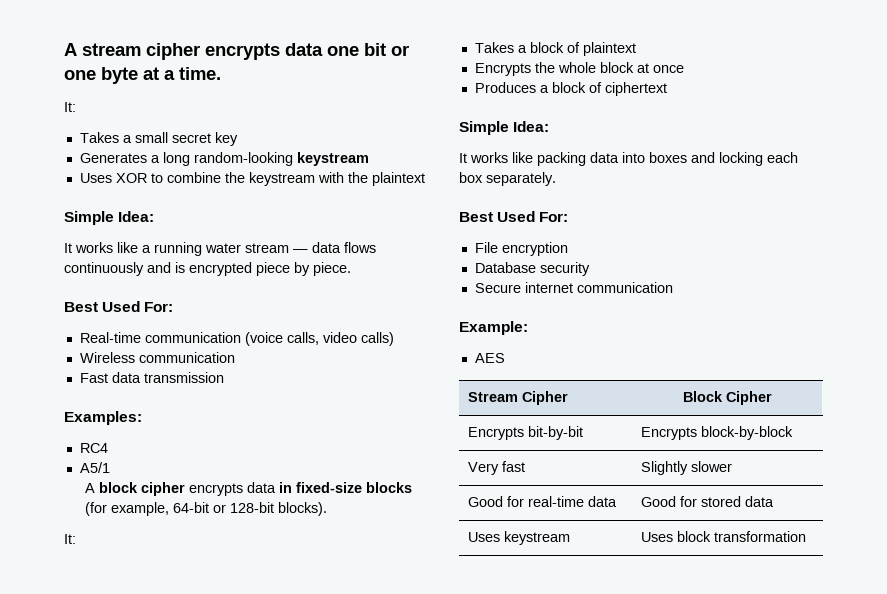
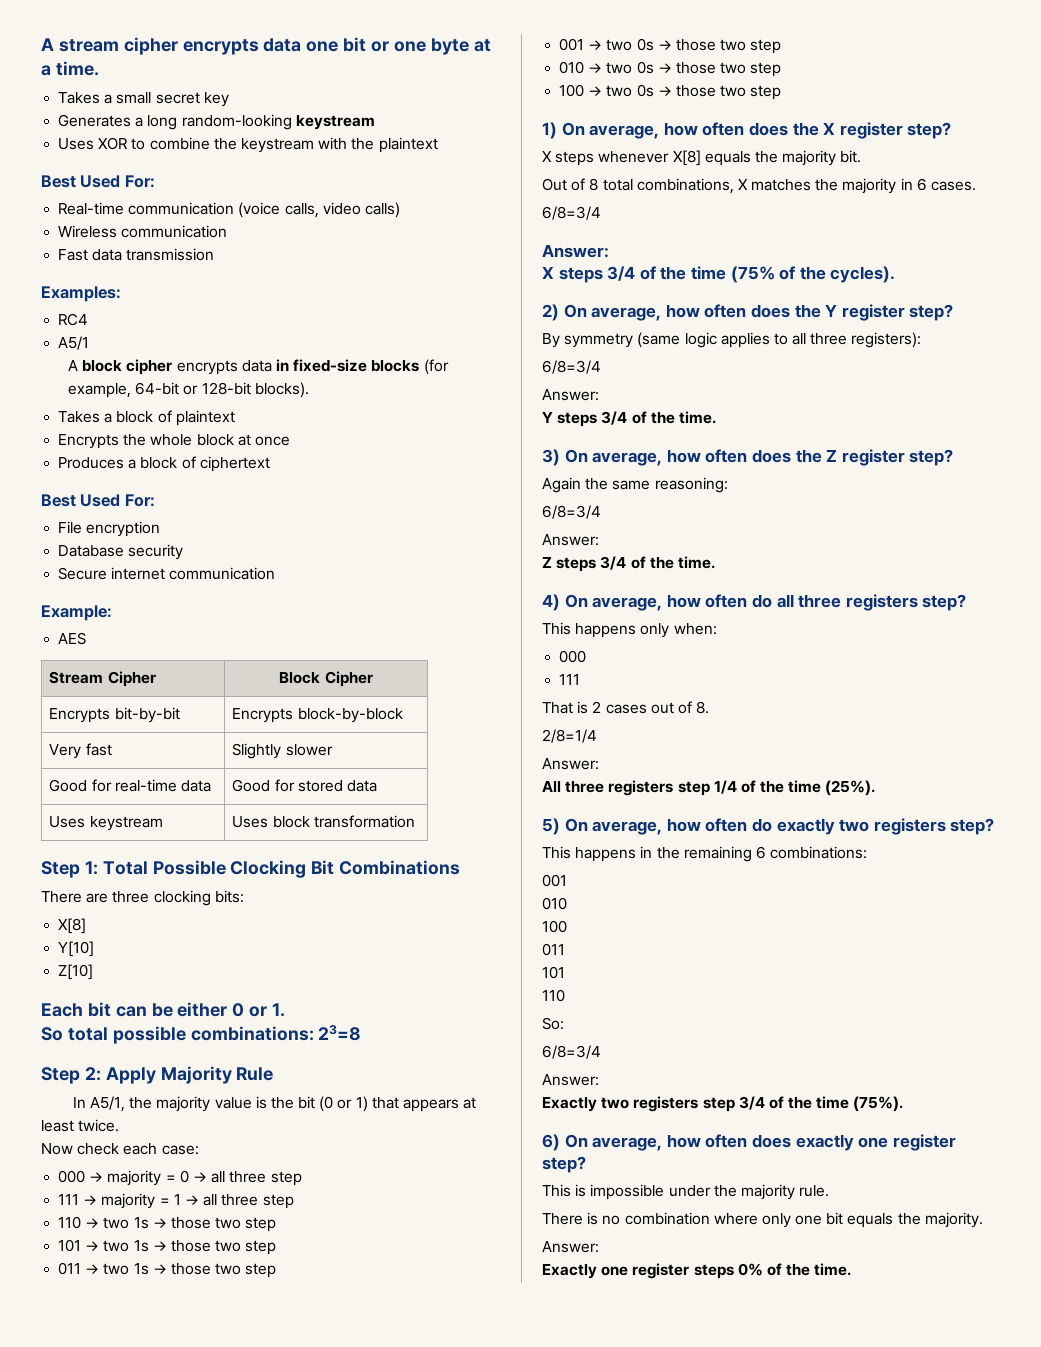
  A stream cipher encrypts data one bit or one byte at a time.
- It:
  Uses XOR to combine the keystream with the plaintext
- Simple Idea:
- It works like a running water stream — data flows continuously and is encrypted piece by piece.
  A block cipher encrypts data in fixed-size blocks (for example, 64-bit or 128-bit blocks).
- It:
  Produces a block of ciphertext
- Simple Idea:
- It works like packing data into boxes and locking each box separately.
+ Step 1: Total Possible Clocking Bit Combinations
+ There are three clocking bits:
+ X[8]
+ Y[10]
+ Z[10]
+ Each bit can be either 0 or 1.
+ So total possible combinations: 23=8
+ Step 2: Apply Majority Rule
+ In A5/1, the majority value is the bit (0 or 1) that appears at least twice.
+ Now check each case:
+ 000 → majority = 0 → all three step
+ 111 → majority = 1 → all three step
+ 110 → two 1s → those two step
+ 101 → two 1s → those two step
+ 011 → two 1s → those two step
+ 001 → two 0s → those two step
+ 010 → two 0s → those two step
+ 100 → two 0s → those two step
+ 1) On average, how often does the X register step?
+ X steps whenever X[8] equals the majority bit.
+ Out of 8 total combinations, X matches the majority in 6 cases.
+ 6/8=3/4
+ Answer:
+ X steps 3/4 of the time (75% of the cycles).
+ 2) On average, how often does the Y register step?
+ By symmetry (same logic applies to all three registers):
+ 6/8=3/4
+ Answer:
+ Y steps 3/4 of the time.
+ 3) On average, how often does the Z register step?
+ Again the same reasoning:
+ 6/8=3/4
+ Answer:
+ Z steps 3/4 of the time.
+ 4) On average, how often do all three registers step?
+ This happens only when:
+ 000
+ 111
+ That is 2 cases out of 8.
+ 2/8=1/4
+ Answer:
+ All three registers step 1/4 of the time (25%).
+ 5) On average, how often do exactly two registers step?
+ This happens in the remaining 6 combinations:
+ 001
+ 010
+ 100
+ 011
+ 101
+ 110
+ So:
+ 6/8=3/4
+ Answer:
+ Exactly two registers step 3/4 of the time (75%).
+ 6) On average, how often does exactly one register step?
+ This is impossible under the majority rule.
+ There is no combination where only one bit equals the majority.
+ Answer:
+ Exactly one register steps 0% of the time.

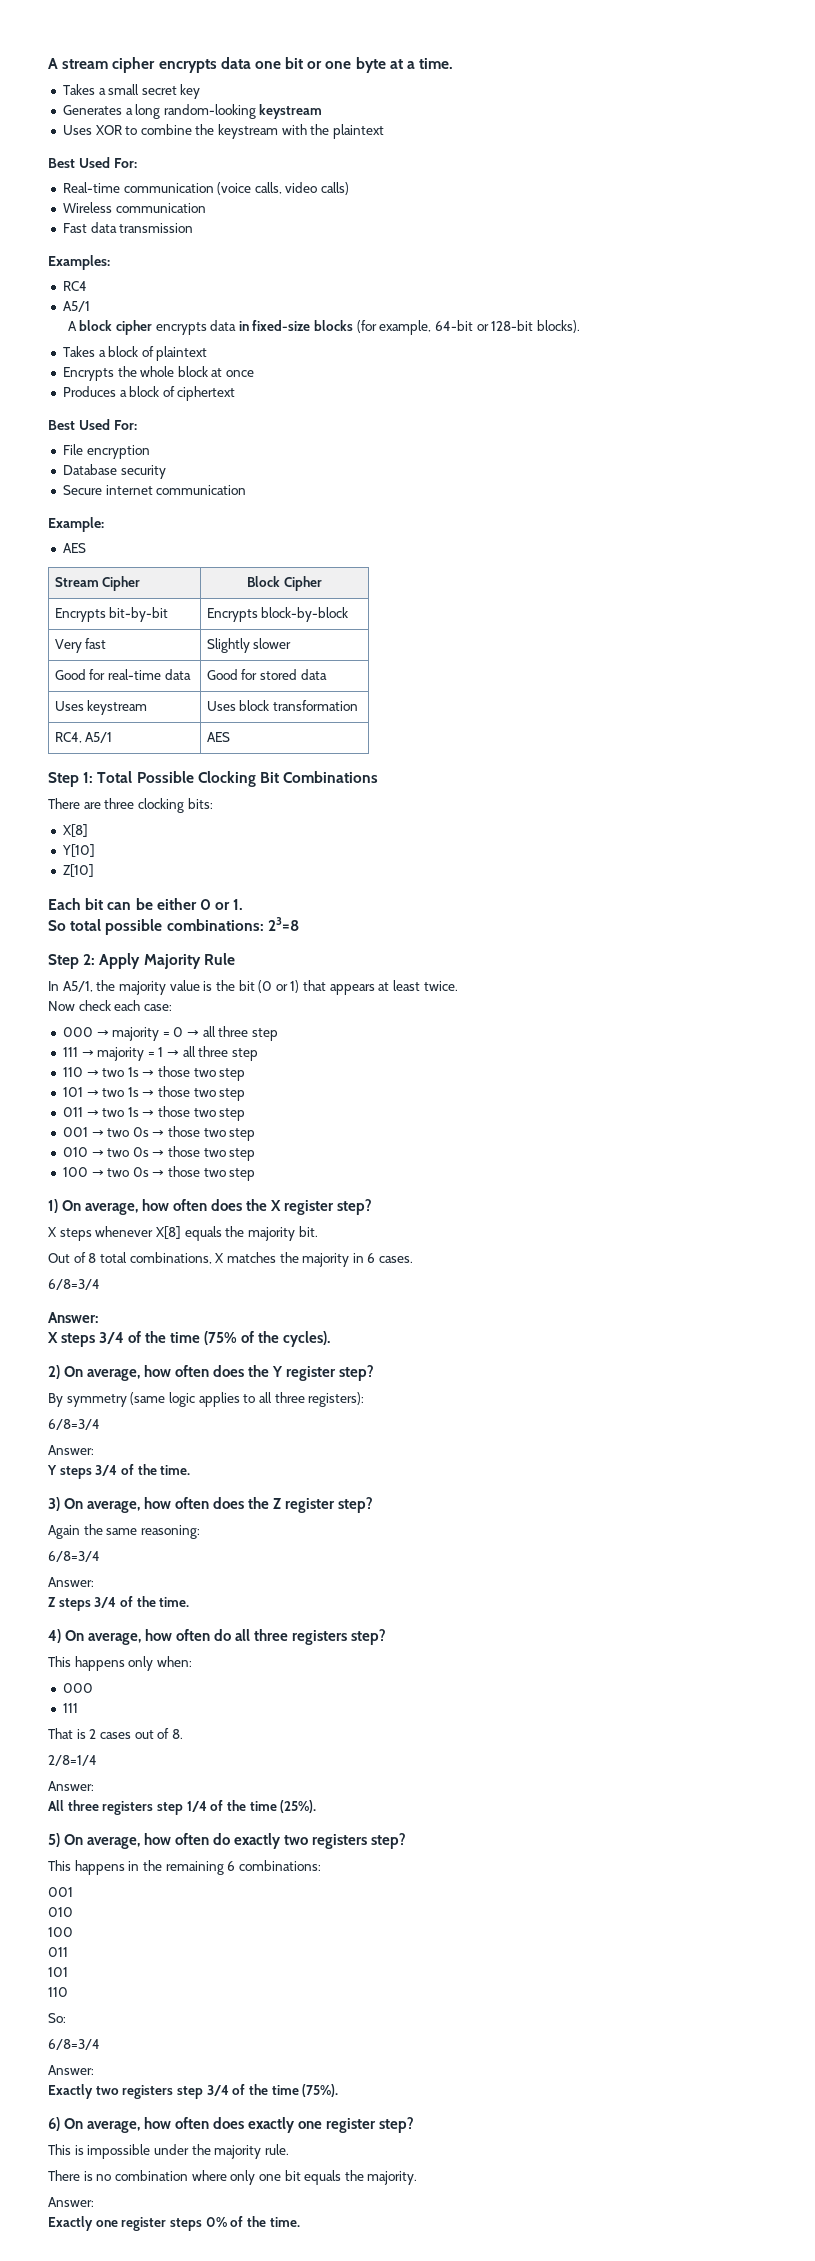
+ RC4, A5/1 | AES

